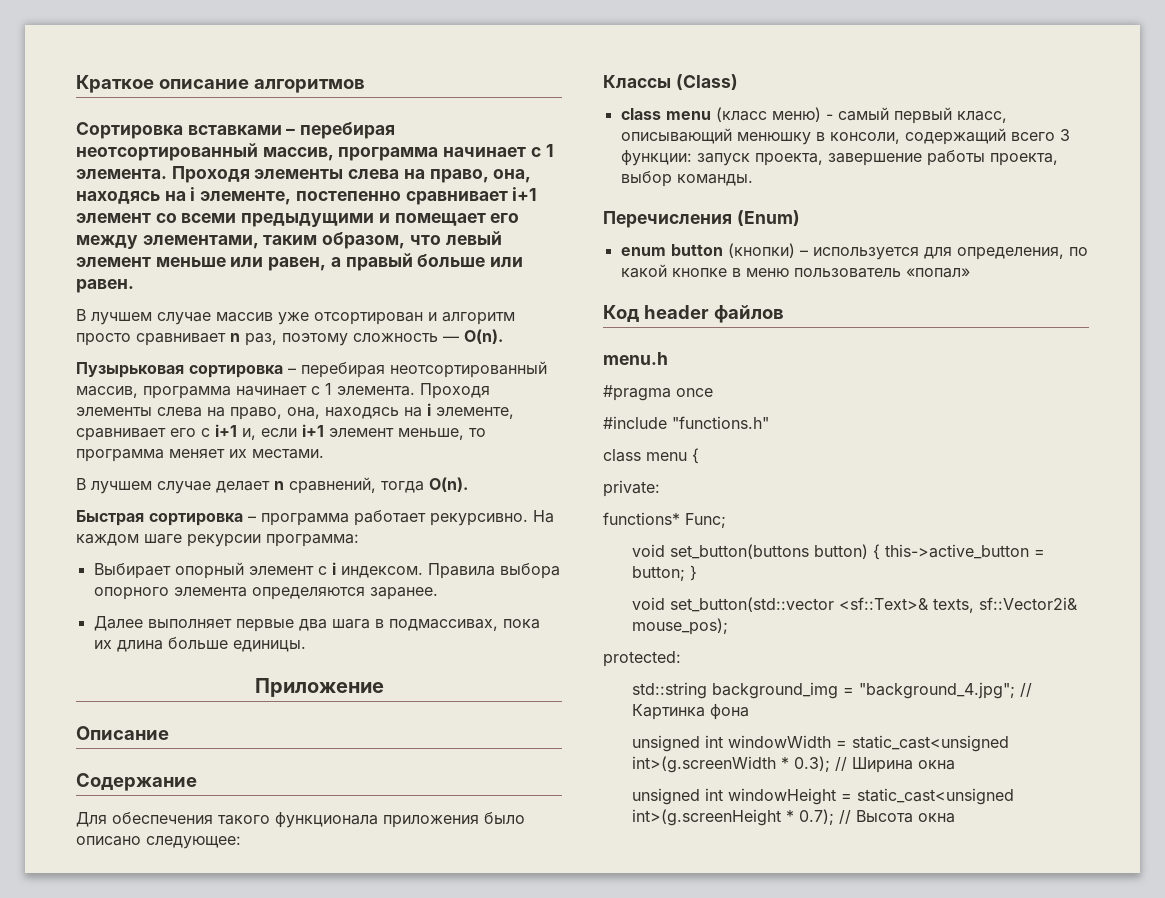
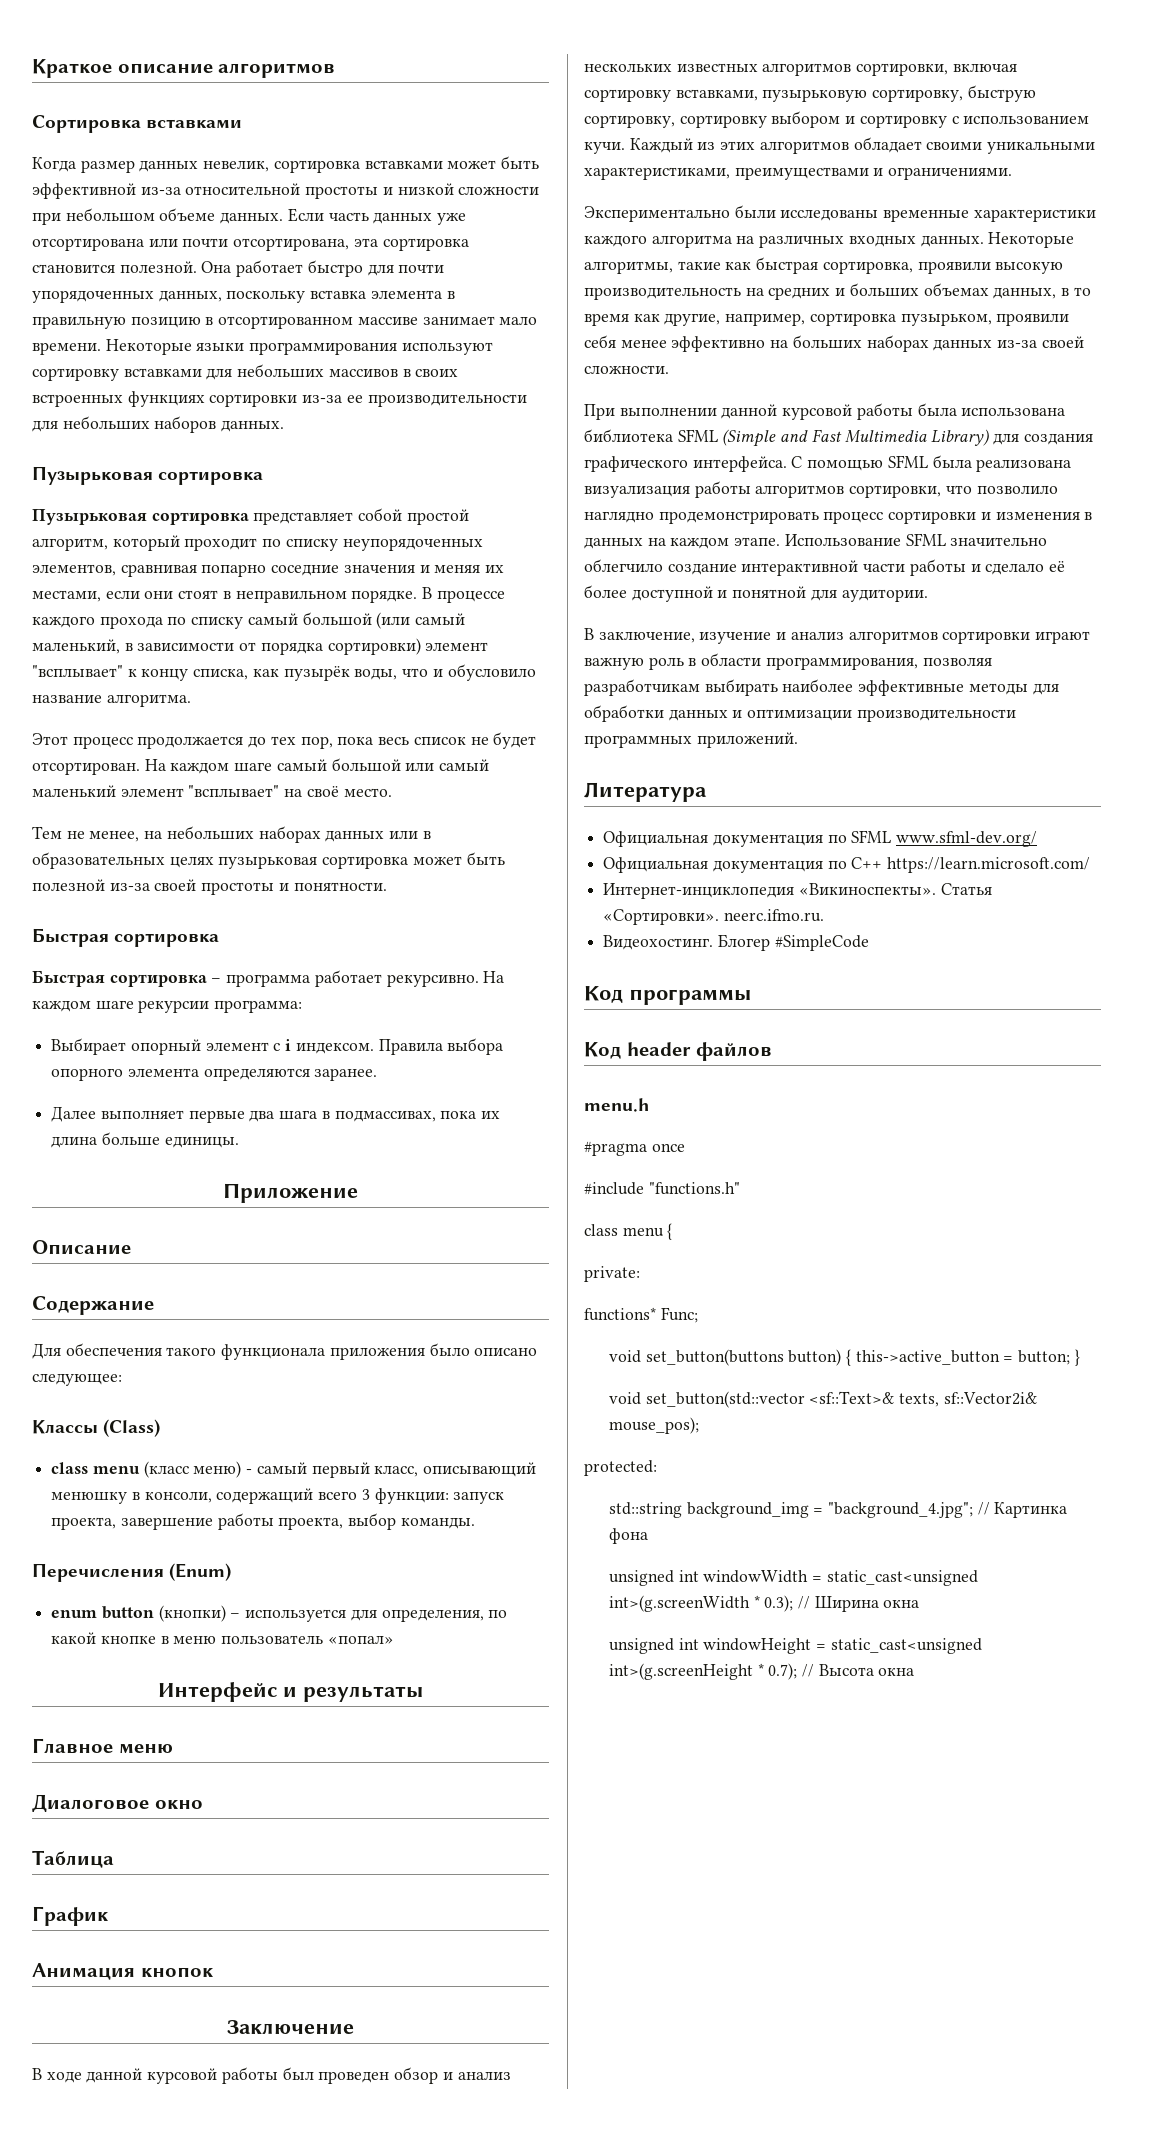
- Сортировка вставками – перебирая неотсортированный массив, программа начинает с 1 элемента. Проходя элементы слева на право, она, находясь на i элементе, постепенно сравнивает i+1 элемент со всеми предыдущими и помещает его между элементами, таким образом, что левый элемент меньше или равен, а правый больше или равен.
- В лучшем случае массив уже отсортирован и алгоритм просто сравнивает n раз, поэтому сложность — O(n).
- Пузырьковая сортировка – перебирая неотсортированный массив, программа начинает с 1 элемента. Проходя элементы слева на право, она, находясь на i элементе, сравнивает его с i+1 и, если i+1 элемент меньше, то программа меняет их местами.
- В лучшем случае делает n сравнений, тогда O(n).
+ Сортировка вставками
+ Когда размер данных невелик, сортировка вставками может быть эффективной из-за относительной простоты и низкой сложности при небольшом объеме данных. Если часть данных уже отсортирована или почти отсортирована, эта сортировка становится полезной. Она работает быстро для почти упорядоченных данных, поскольку вставка элемента в правильную позицию в отсортированном массиве занимает мало времени. Некоторые языки программирования используют сортировку вставками для небольших массивов в своих встроенных функциях сортировки из-за ее производительности для небольших наборов данных.
+ Пузырьковая сортировка
+ Пузырьковая сортировка представляет собой простой алгоритм, который проходит по списку неупорядоченных элементов, сравнивая попарно соседние значения и меняя их местами, если они стоят в неправильном порядке. В процессе каждого прохода по списку самый большой (или самый маленький, в зависимости от порядка сортировки) элемент "всплывает" к концу списка, как пузырёк воды, что и обусловило название алгоритма.
+ Этот процесс продолжается до тех пор, пока весь список не будет отсортирован. На каждом шаге самый большой или самый маленький элемент "всплывает" на своё место.
+ Тем не менее, на небольших наборах данных или в образовательных целях пузырьковая сортировка может быть полезной из-за своей простоты и понятности.
+ Быстрая сортировка
+ Интерфейс и результаты
+ Главное меню
+ Диалоговое окно
+ Таблица
+ График
+ Анимация кнопок
+ Заключение
+ В ходе данной курсовой работы был проведен обзор и анализ нескольких известных алгоритмов сортировки, включая сортировку вставками, пузырьковую сортировку, быструю сортировку, сортировку выбором и сортировку с использованием кучи. Каждый из этих алгоритмов обладает своими уникальными характеристиками, преимуществами и ограничениями.
+ Экспериментально были исследованы временные характеристики каждого алгоритма на различных входных данных. Некоторые алгоритмы, такие как быстрая сортировка, проявили высокую производительность на средних и больших объемах данных, в то время как другие, например, сортировка пузырьком, проявили себя менее эффективно на больших наборах данных из-за своей сложности.
+ При выполнении данной курсовой работы была использована библиотека SFML (Simple and Fast Multimedia Library) для создания графического интерфейса. С помощью SFML была реализована визуализация работы алгоритмов сортировки, что позволило наглядно продемонстрировать процесс сортировки и изменения в данных на каждом этапе. Использование SFML значительно облегчило создание интерактивной части работы и сделало её более доступной и понятной для аудитории.
+ В заключение, изучение и анализ алгоритмов сортировки играют важную роль в области программирования, позволяя разработчикам выбирать наиболее эффективные методы для обработки данных и оптимизации производительности программных приложений.
+ Литература
+ Официальная документация по SFML www.sfml-dev.org/
+ Официальная документация по C++ https://learn.microsoft.com/
+ Интернет-инциклопедия «Викиноспекты». Статья «Сортировки». neerc.ifmo.ru.
+ Видеохостинг. Блогер #SimpleCode
+ Код программы

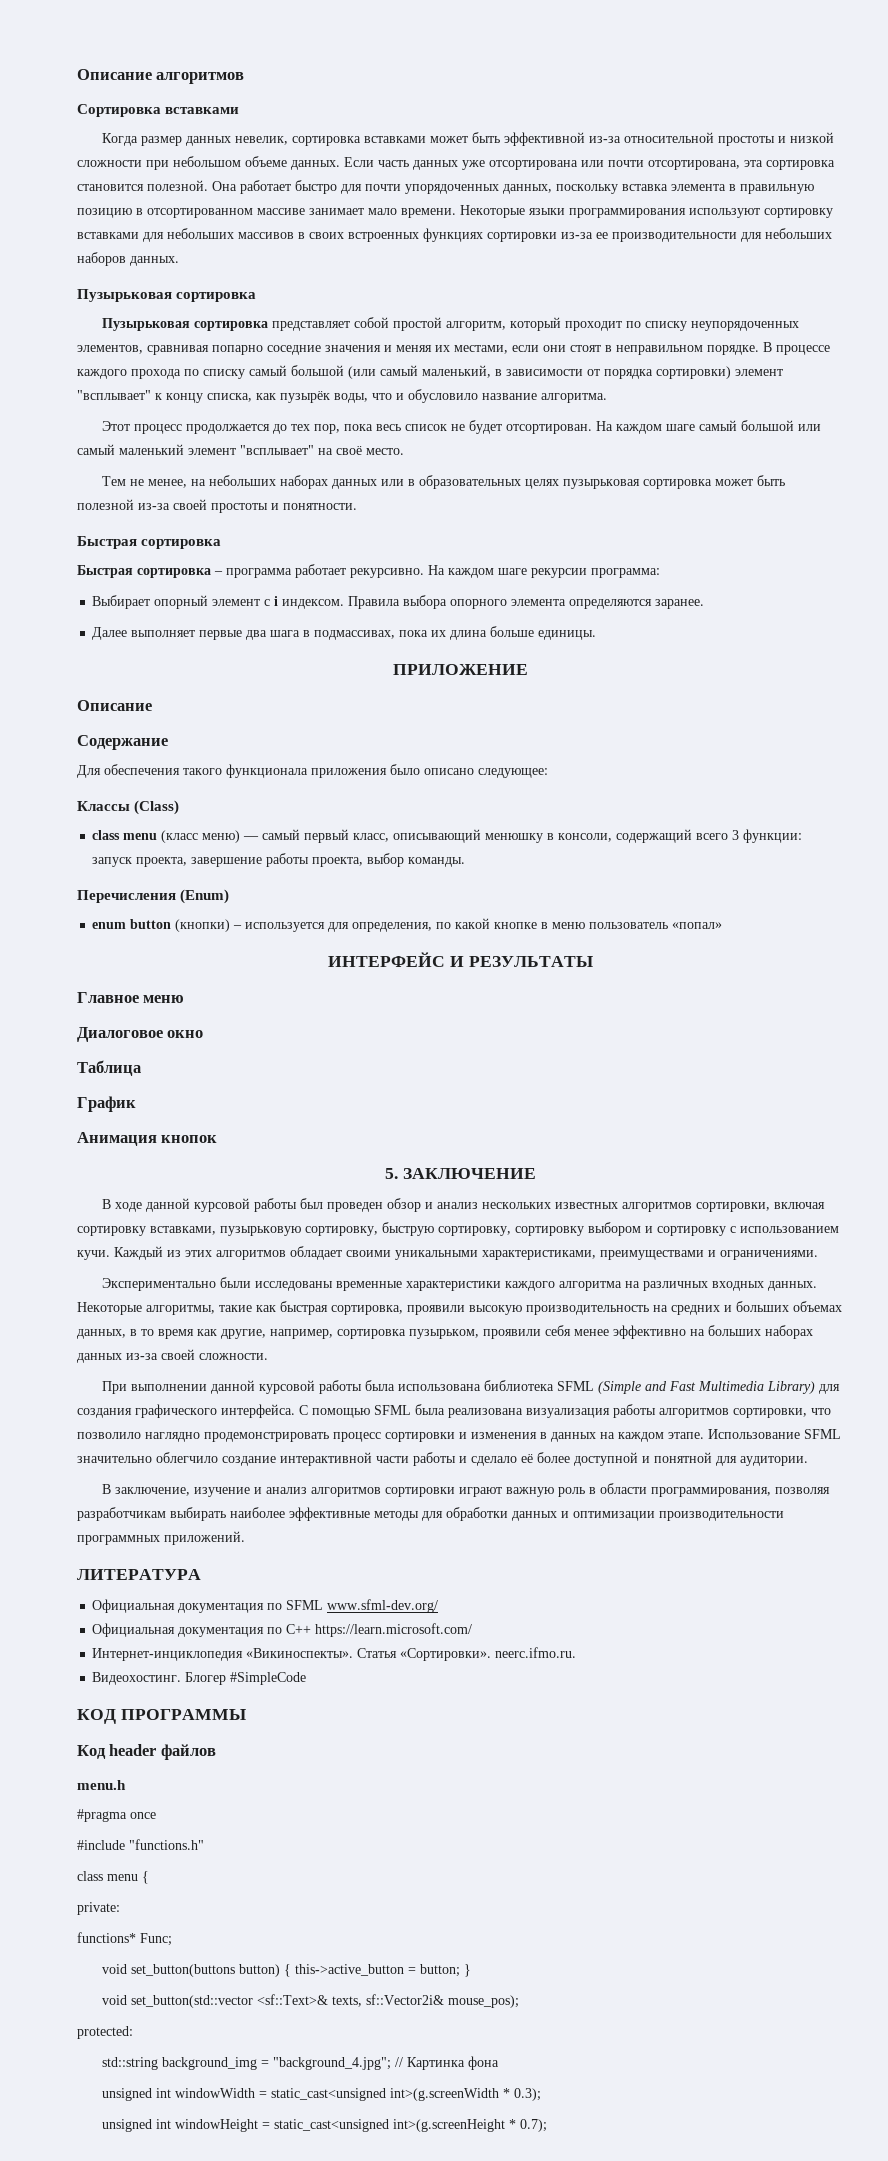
- Краткое описание алгоритмов
+ Описание алгоритмов
- Приложение
+ ПРИЛОЖЕНИЕ
- class menu (класс меню) - самый первый класс, описывающий менюшку в консоли, содержащий всего 3 функции: запуск проекта, завершение работы проекта, выбор команды.
+ class menu (класс меню) — самый первый класс, описывающий менюшку в консоли, содержащий всего 3 функции: запуск проекта, завершение работы проекта, выбор команды.
- Интерфейс и результаты
+ ИНТЕРФЕЙС И РЕЗУЛЬТАТЫ
- Заключение
+ 5. ЗАКЛЮЧЕНИЕ
- Литература
+ ЛИТЕРАТУРА
- Код программы
+ КОД ПРОГРАММЫ
- unsigned int windowWidth = static_cast<unsigned int>(g.screenWidth * 0.3); // Ширина окна
+ unsigned int windowWidth = static_cast<unsigned int>(g.screenWidth * 0.3);
- unsigned int windowHeight = static_cast<unsigned int>(g.screenHeight * 0.7); // Высота окна
+ unsigned int windowHeight = static_cast<unsigned int>(g.screenHeight * 0.7);

